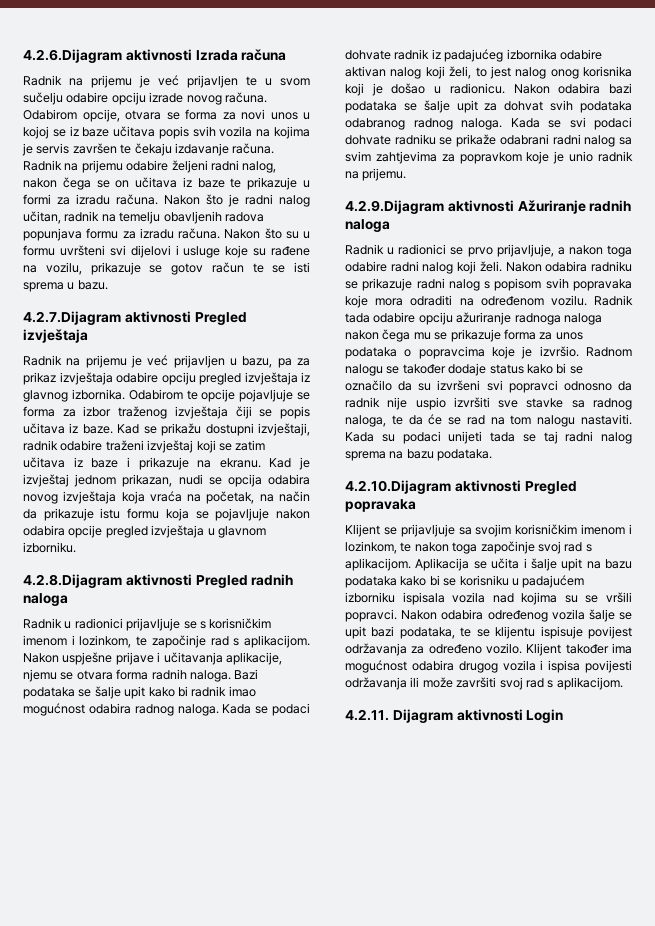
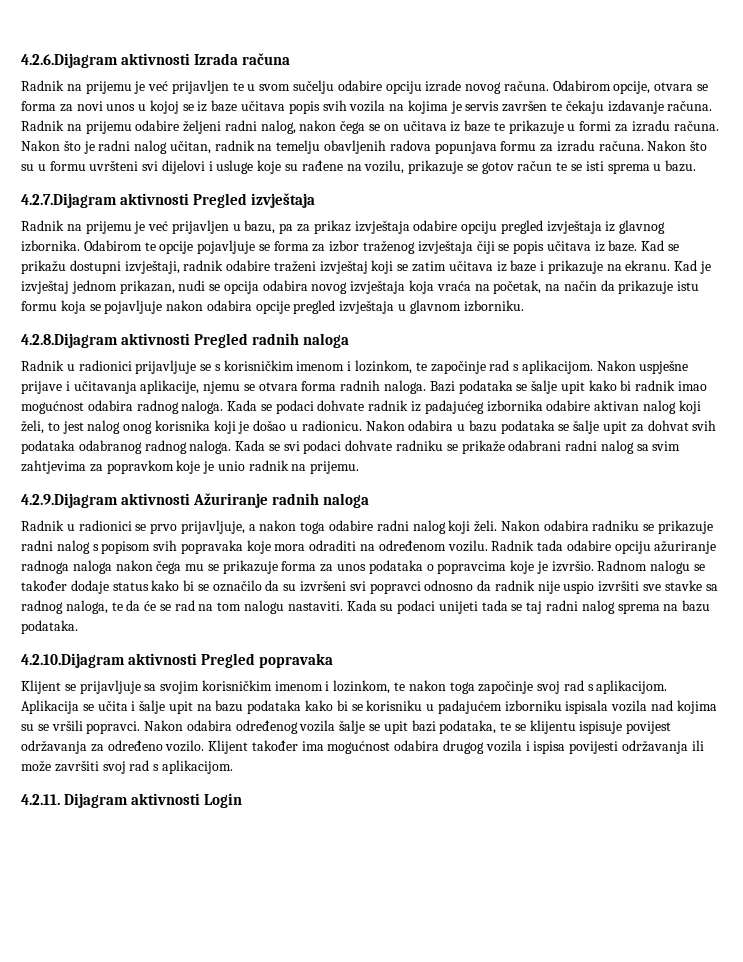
- Nakon odabira bazi podataka se šalje upit za dohvat svih podataka odabranog radnog naloga.
+ Nakon odabira u bazu podataka se šalje upit za dohvat svih podataka odabranog radnog naloga.

